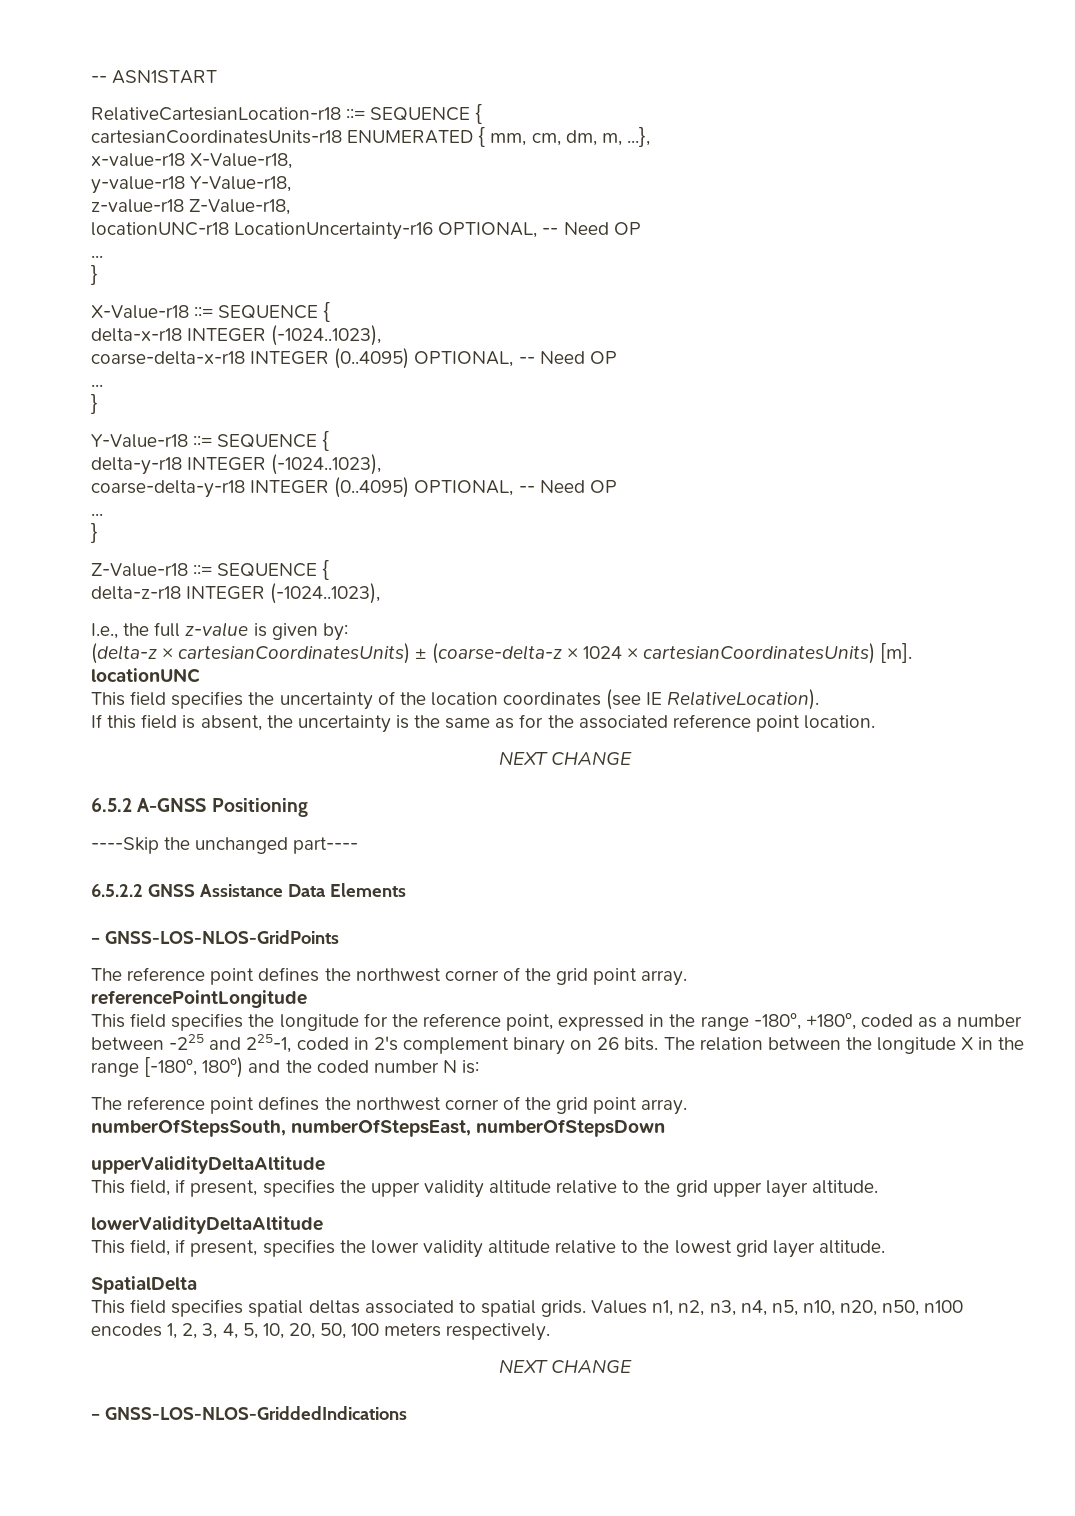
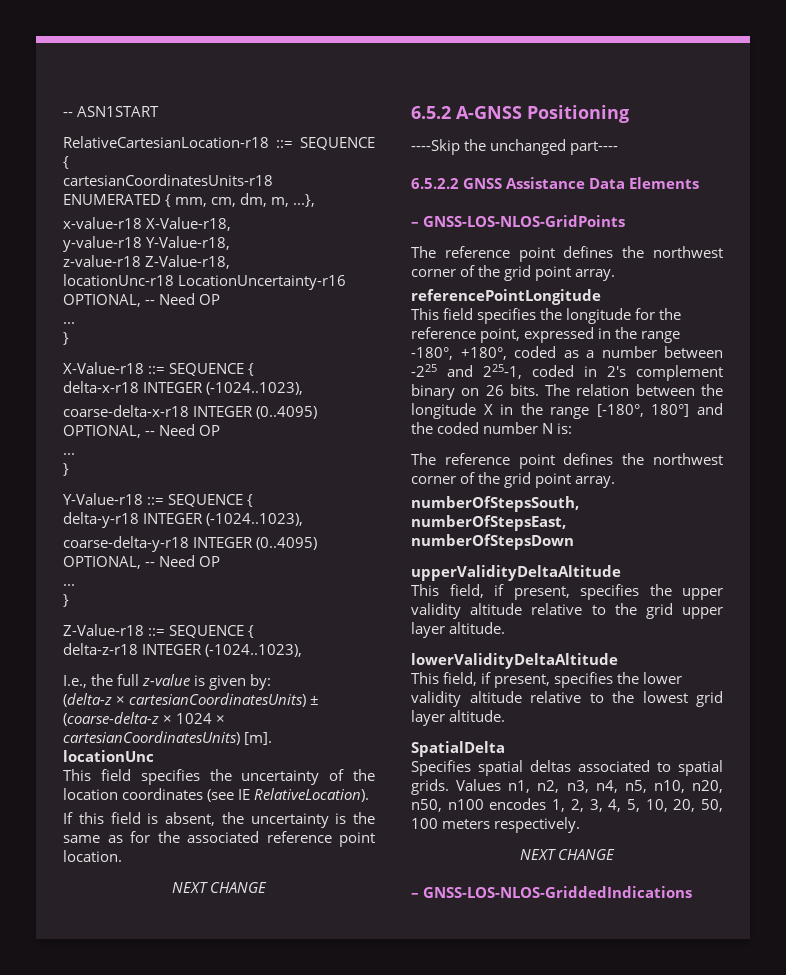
- locationUNC-r18 LocationUncertainty-r16 OPTIONAL, -- Need OP
+ locationUnc-r18 LocationUncertainty-r16 OPTIONAL, -- Need OP
- locationUNC
+ locationUnc
- The relation between the longitude X in the range [-180°, 180°) and the coded number N is:
+ The relation between the longitude X in the range [-180°, 180°] and the coded number N is:
- This field specifies spatial deltas associated to spatial grids.
+ Specifies spatial deltas associated to spatial grids.

